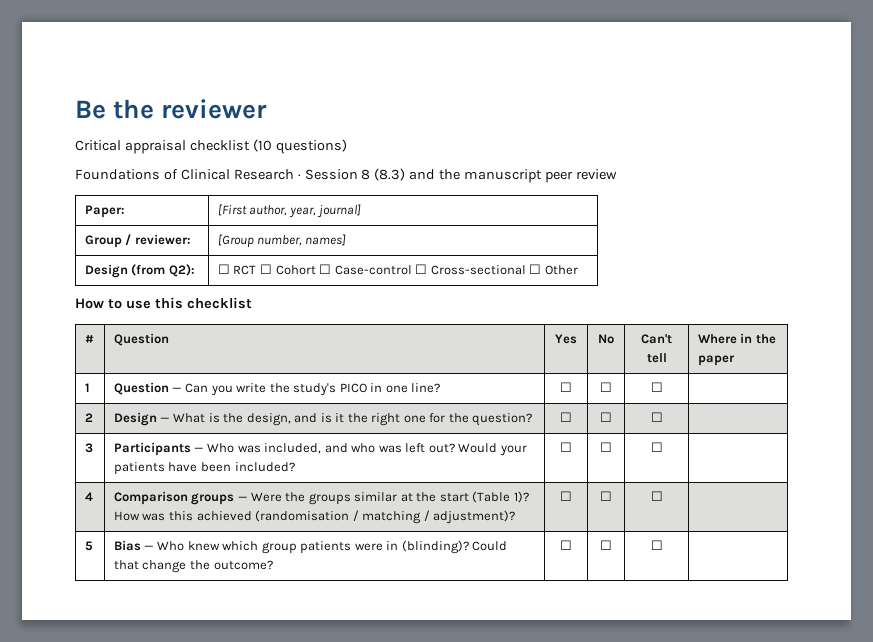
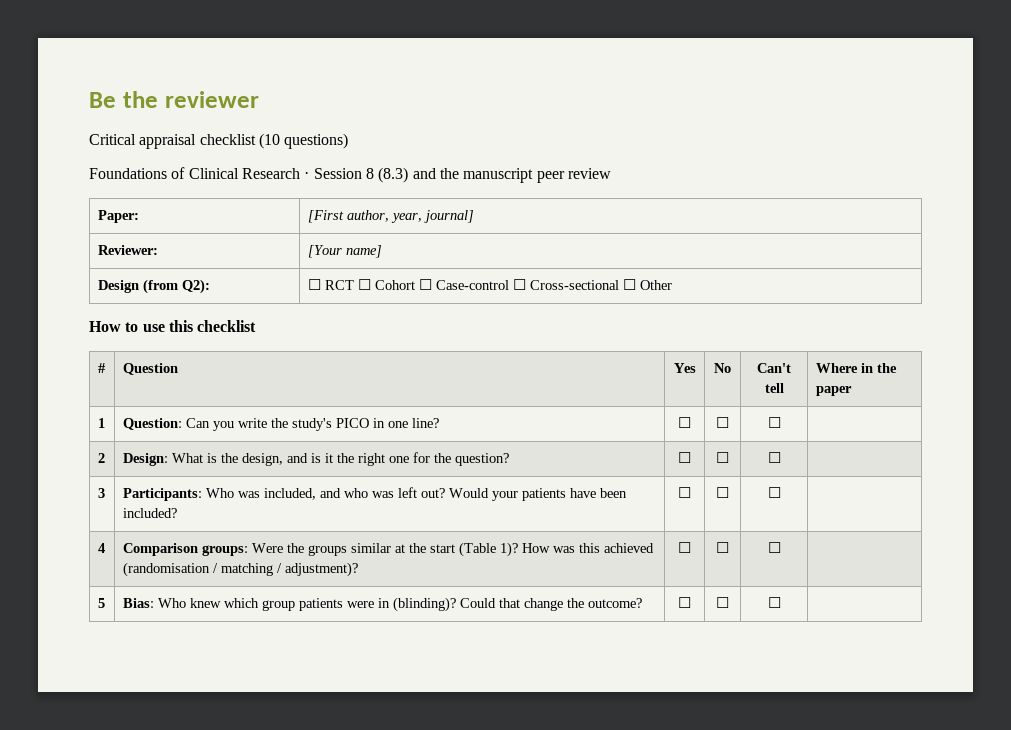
- Group / reviewer: | [Group number, names]
+ Reviewer: | [Your name]
- 1 | Question — Can you write the study's PICO in one line? | ☐ | ☐ | ☐ |
+ 1 | Question: Can you write the study's PICO in one line? | ☐ | ☐ | ☐ |
- 2 | Design — What is the design, and is it the right one for the question? | ☐ | ☐ | ☐ |
+ 2 | Design: What is the design, and is it the right one for the question? | ☐ | ☐ | ☐ |
- 3 | Participants — Who was included, and who was left out? Would your patients have been included? | ☐ | ☐ | ☐ |
+ 3 | Participants: Who was included, and who was left out? Would your patients have been included? | ☐ | ☐ | ☐ |
- 4 | Comparison groups — Were the groups similar at the start (Table 1)? How was this achieved (randomisation / matching / adjustment)? | ☐ | ☐ | ☐ |
+ 4 | Comparison groups: Were the groups similar at the start (Table 1)? How was this achieved (randomisation / matching / adjustment)? | ☐ | ☐ | ☐ |
- 5 | Bias — Who knew which group patients were in (blinding)? Could that change the outcome? | ☐ | ☐ | ☐ |
+ 5 | Bias: Who knew which group patients were in (blinding)? Could that change the outcome? | ☐ | ☐ | ☐ |

